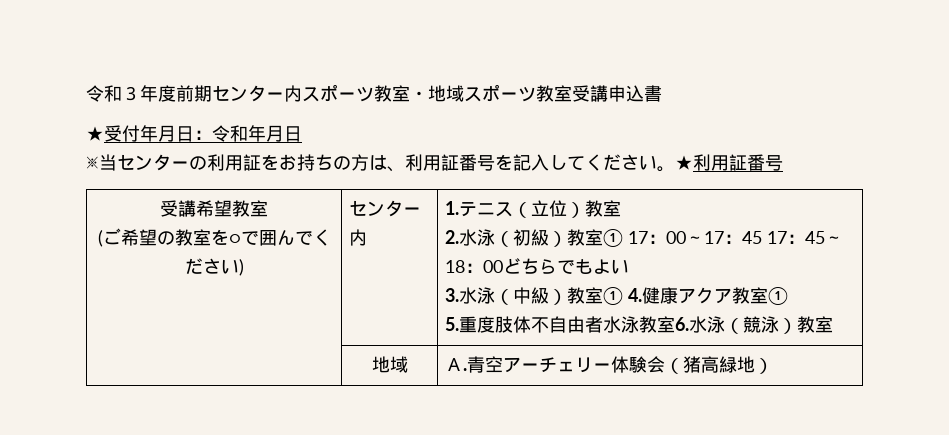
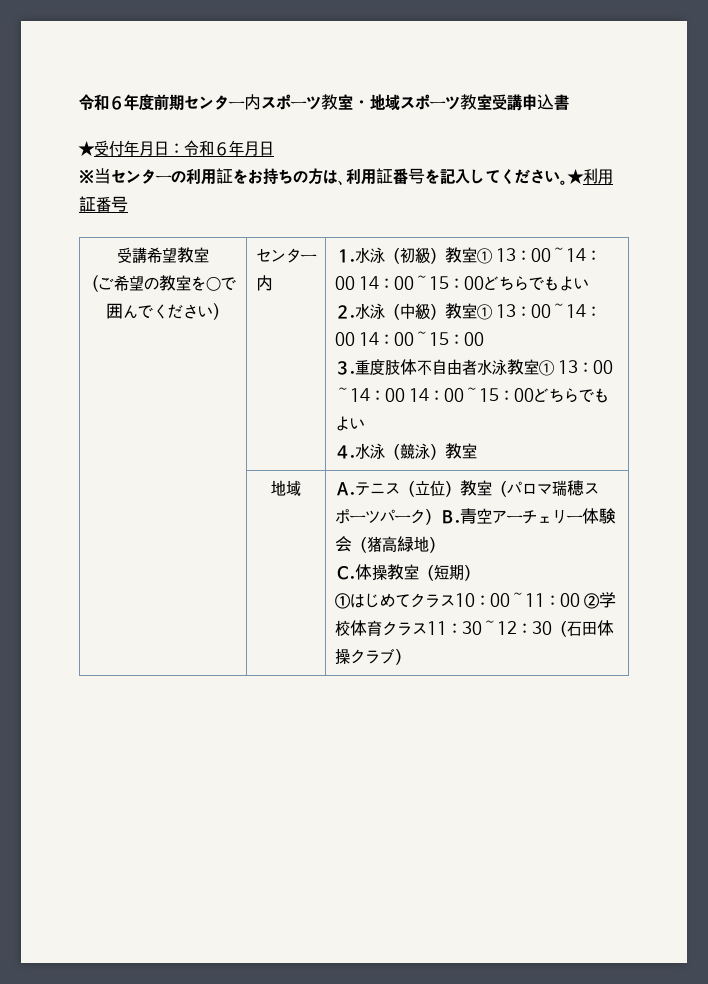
- 令和３年度前期センター内スポーツ教室・地域スポーツ教室受講申込書
+ 令和６年度前期センター内スポーツ教室・地域スポーツ教室受講申込書
- ★受付年月日：令和年月日
+ ★受付年月日：令和６年月日
- 1.テニス（立位）教室
- 2.水泳（初級）教室① 17：00～17：45 17：45～18：00どちらでもよい
- 3.水泳（中級）教室① 4.健康アクア教室①
- 5.重度肢体不自由者水泳教室6.水泳（競泳）教室
+ １.水泳（初級）教室① 13：00～14：00 14：00～15：00どちらでもよい
+ ２.水泳（中級）教室① 13：00～14：00 14：00～15：00
+ ３.重度肢体不自由者水泳教室① 13：00～14：00 14：00～15：00どちらでもよい
+ ４.水泳（競泳）教室
+ テニス（立位）教室（パロマ瑞穂スポーツパーク）Ｂ.
+ Ｃ.体操教室（短期）
+ ①はじめてクラス10：00～11：00 ②学校体育クラス11：30～12：30（石田体操クラブ）

